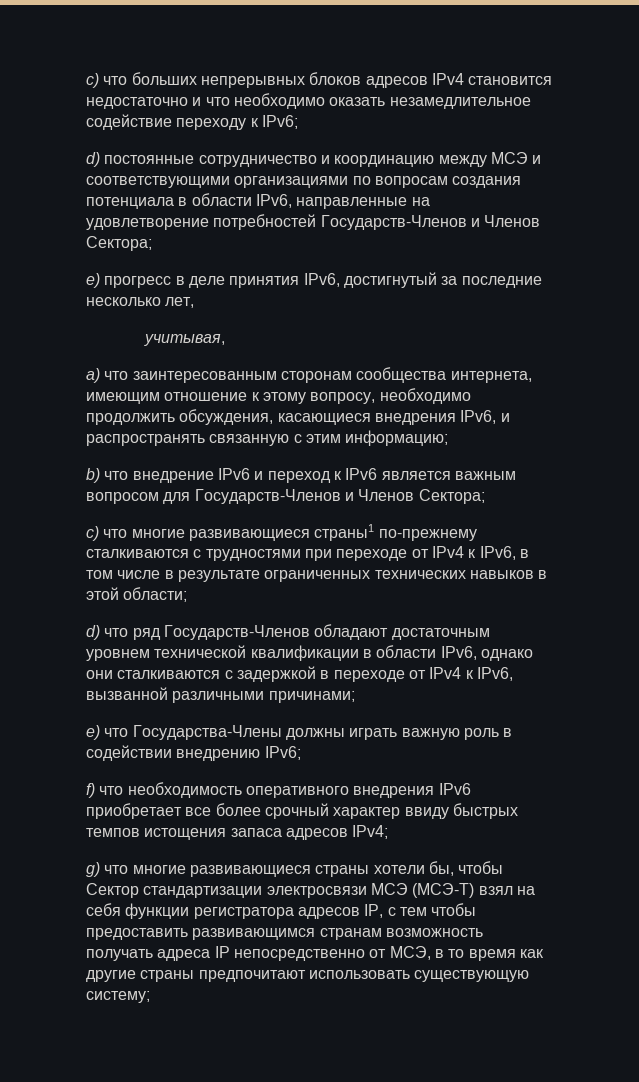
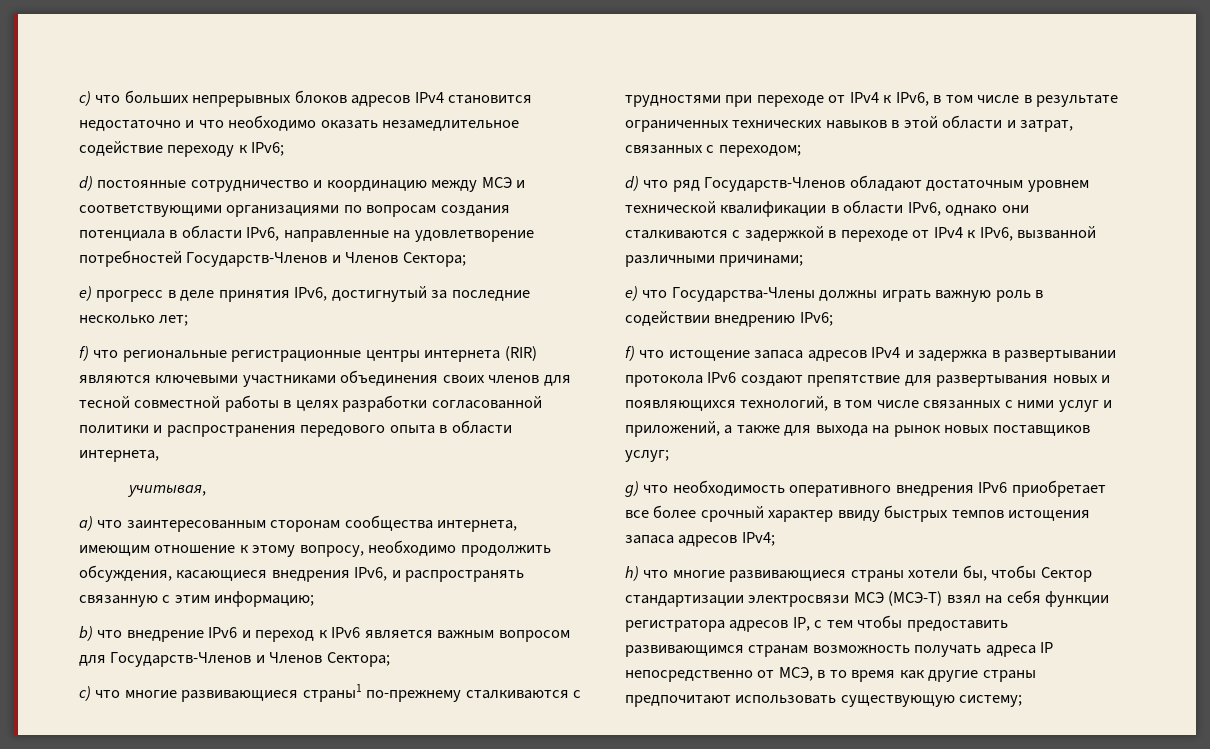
- е) прогресс в деле принятия IPv6, достигнутый за последние несколько лет,
+ е) прогресс в деле принятия IPv6, достигнутый за последние несколько лет;
+ f) что региональные регистрационные центры интернета (RIR) являются ключевыми участниками объединения своих членов для тесной совместной работы в целях разработки согласованной политики и распространения передового опыта в области интернета,
- c) что многие развивающиеся страны1 по-прежнему сталкиваются с трудностями при переходе от IPv4 к IPv6, в том числе в результате ограниченных технических навыков в этой области;
+ c) что многие развивающиеся страны1 по-прежнему сталкиваются с трудностями при переходе от IPv4 к IPv6, в том числе в результате ограниченных технических навыков в этой области и затрат, связанных с переходом;
- f) что необходимость оперативного внедрения IPv6 приобретает все более срочный характер ввиду быстрых темпов истощения запаса адресов IPv4;
+ f) что истощение запаса адресов IPv4 и задержка в развертывании протокола IPv6 создают препятствие для развертывания новых и появляющихся технологий, в том числе связанных с ними услуг и приложений, а также для выхода на рынок новых поставщиков услуг;
+ g) что необходимость оперативного внедрения IPv6 приобретает все более срочный характер ввиду быстрых темпов истощения запаса адресов IPv4;
- g) что многие развивающиеся страны хотели бы, чтобы Сектор стандартизации электросвязи МСЭ (МСЭ-T) взял на себя функции регистратора адресов IP, с тем чтобы предоставить развивающимся странам возможность получать адреса IP непосредственно от МСЭ, в то время как другие страны предпочитают использовать существующую систему;
+ h) что многие развивающиеся страны хотели бы, чтобы Сектор стандартизации электросвязи МСЭ (МСЭ-T) взял на себя функции регистратора адресов IP, с тем чтобы предоставить развивающимся странам возможность получать адреса IP непосредственно от МСЭ, в то время как другие страны предпочитают использовать существующую систему;

